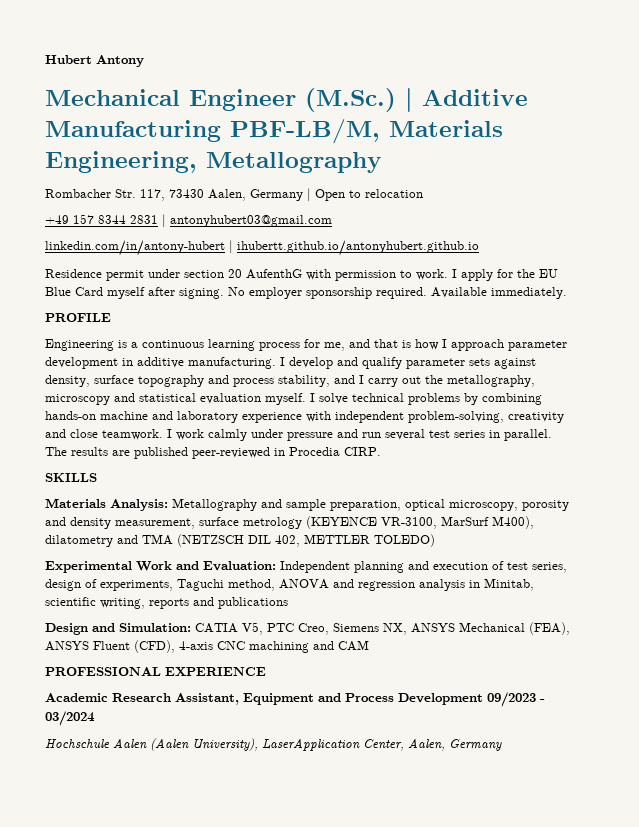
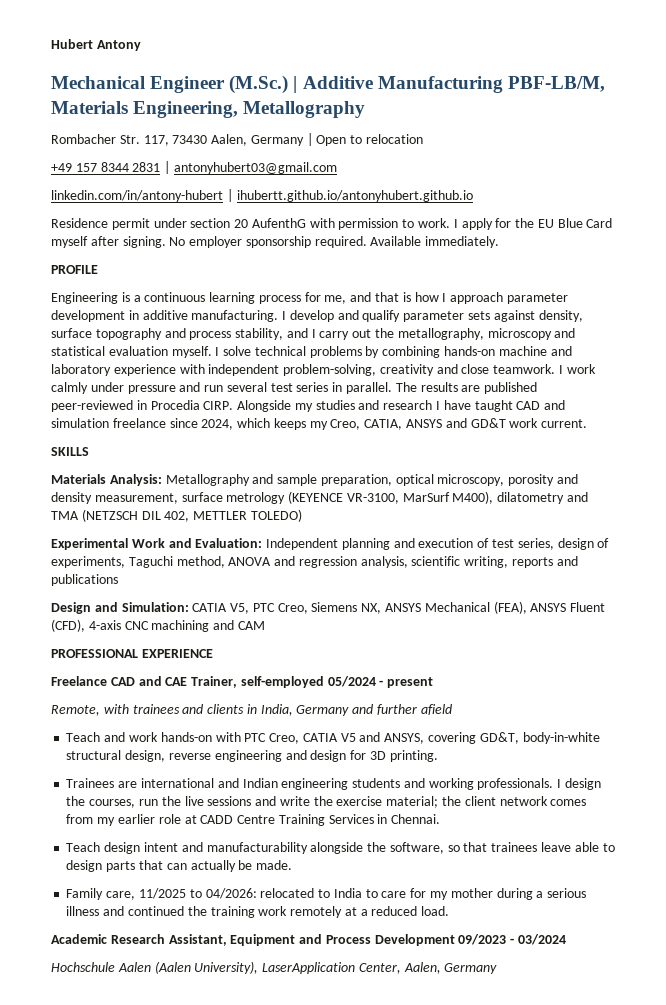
+ Alongside my studies and research I have taught CAD and simulation freelance since 2024, which keeps my Creo, CATIA, ANSYS and GD&T work current.
- Experimental Work and Evaluation: Independent planning and execution of test series, design of experiments, Taguchi method, ANOVA and regression analysis in Minitab, scientific writing, reports and publications
+ Experimental Work and Evaluation: Independent planning and execution of test series, design of experiments, Taguchi method, ANOVA and regression analysis, scientific writing, reports and publications
+ Freelance CAD and CAE Trainer, self-employed 05/2024 - present
+ Remote, with trainees and clients in India, Germany and further afield
+ Teach and work hands-on with PTC Creo, CATIA V5 and ANSYS, covering GD&T, body-in-white structural design, reverse engineering and design for 3D printing.
+ Trainees are international and Indian engineering students and working professionals. I design the courses, run the live sessions and write the exercise material; the client network comes from my earlier role at CADD Centre Training Services in Chennai.
+ Teach design intent and manufacturability alongside the software, so that trainees leave able to design parts that can actually be made.
+ Family care, 11/2025 to 04/2026: relocated to India to care for my mother during a serious illness and continued the training work remotely at a reduced load.

